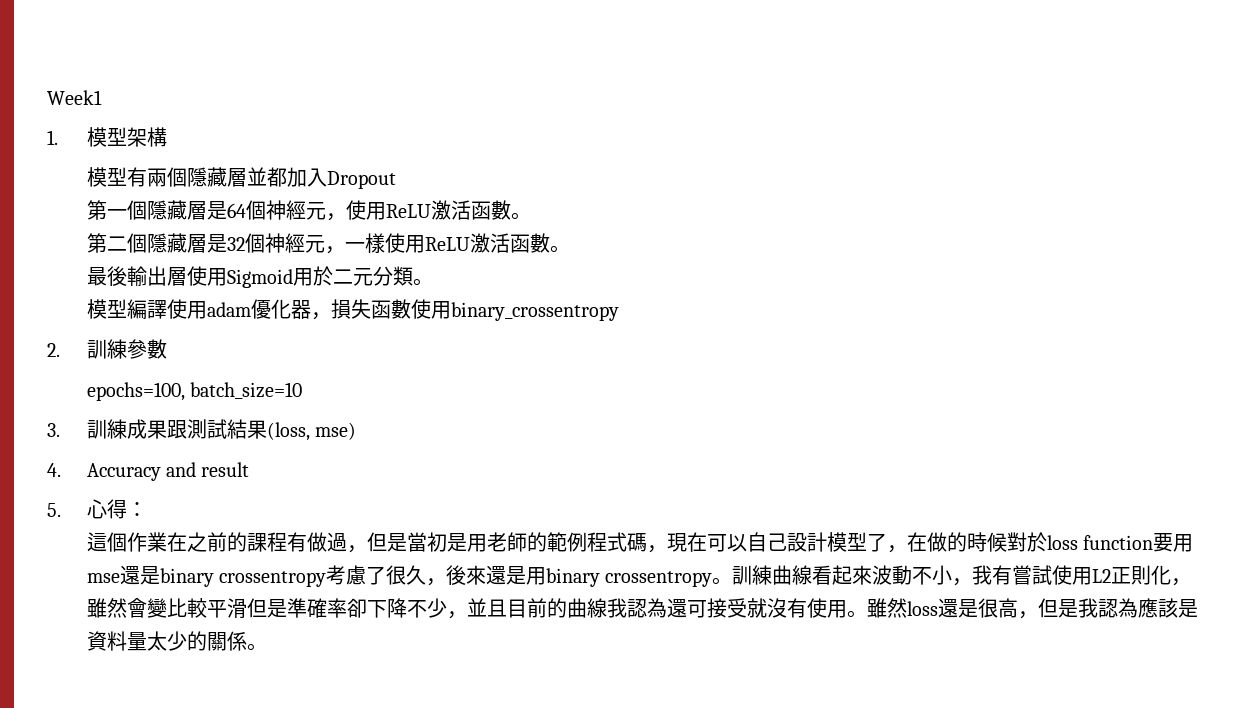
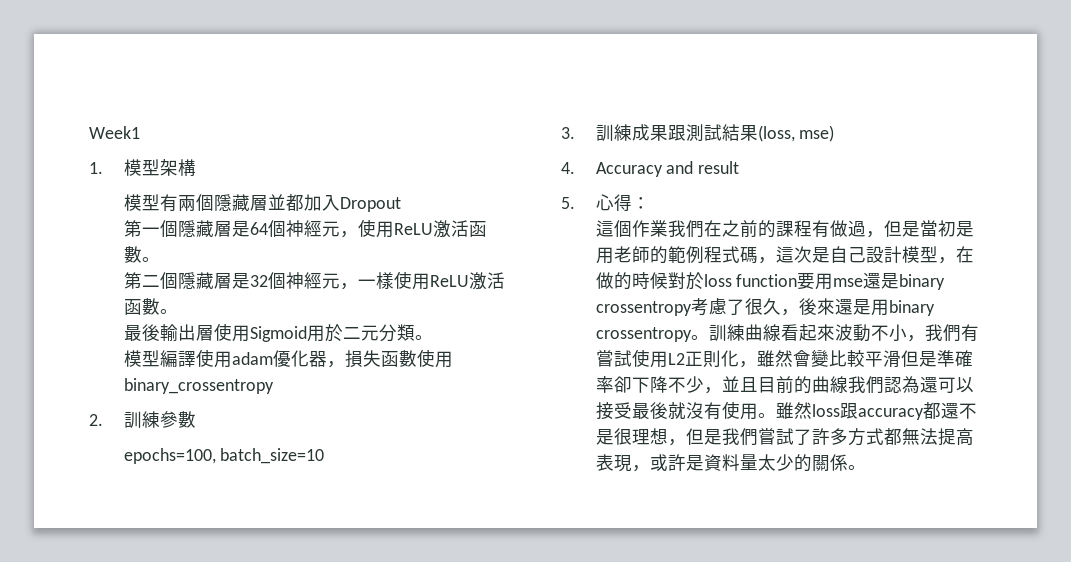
- 這個作業在之前的課程有做過，但是當初是用老師的範例程式碼，現在可以自己設計模型了，在做的時候對於loss function要用mse還是binary crossentropy考慮了很久，後來還是用binary crossentropy。
+ 這個作業我們在之前的課程有做過，但是當初是用老師的範例程式碼，這次是自己設計模型，在做的時候對於loss function要用mse還是binary crossentropy考慮了很久，後來還是用binary crossentropy。
- 訓練曲線看起來波動不小，我有嘗試使用L2正則化，雖然會變比較平滑但是準確率卻下降不少，並且目前的曲線我認為還可接受就沒有使用。
+ 訓練曲線看起來波動不小，我們有嘗試使用L2正則化，雖然會變比較平滑但是準確率卻下降不少，並且目前的曲線我們認為還可以接受最後就沒有使用。
- 雖然loss還是很高，但是我認為應該是資料量太少的關係。
+ 雖然loss跟accuracy都還不是很理想，但是我們嘗試了許多方式都無法提高表現，或許是資料量太少的關係。

